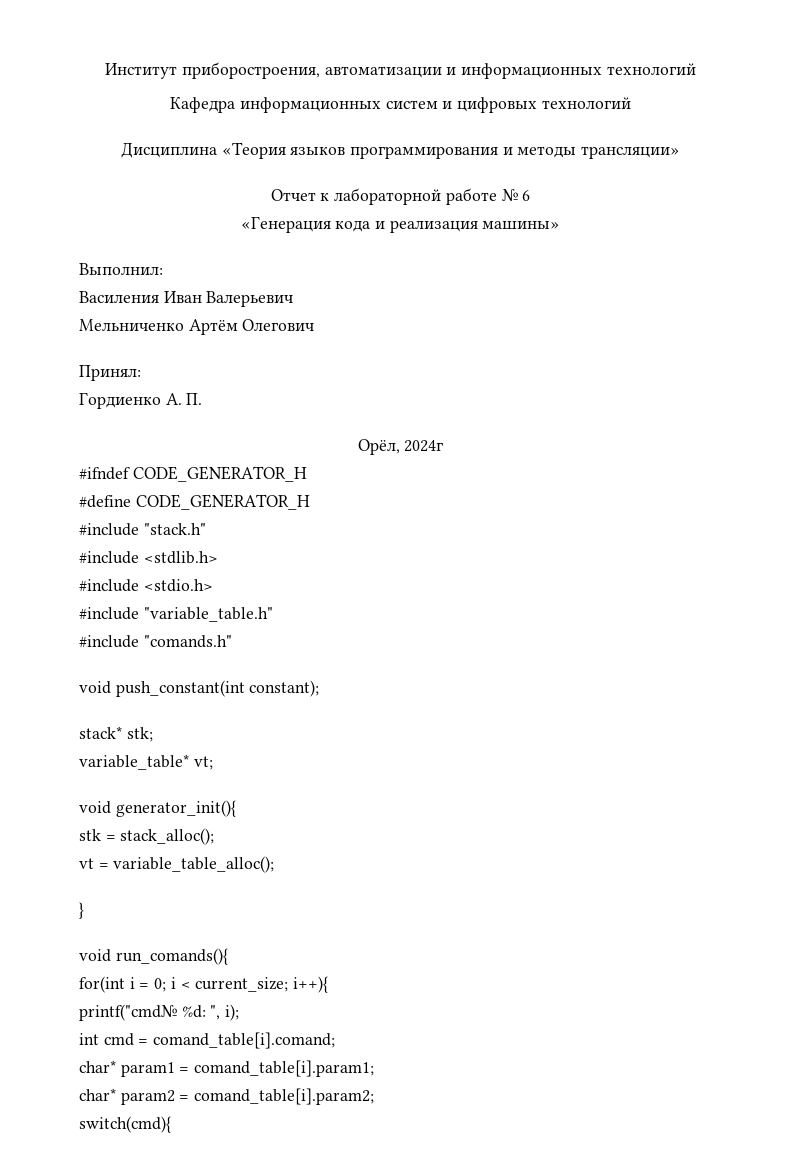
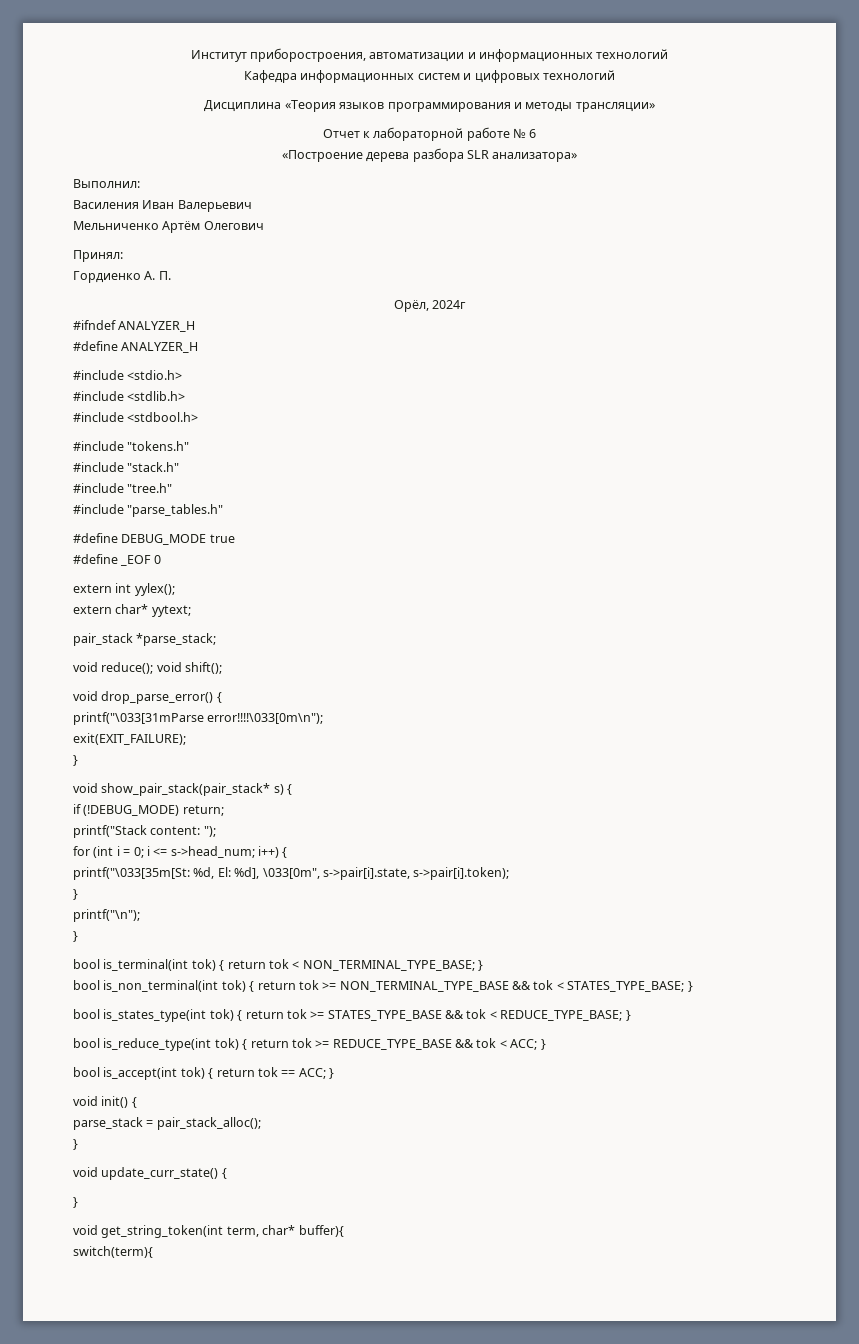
- «Генерация кода и реализация машины»
+ «Построение дерева разбора SLR анализатора»
- #ifndef CODE_GENERATOR_H
- #define CODE_GENERATOR_H
+ #ifndef ANALYZER_H
+ #define ANALYZER_H
+ #include <stdio.h>
+ #include <stdlib.h>
+ #include <stdbool.h>
+ #include "tokens.h"
- #include <stdlib.h>
- #include <stdio.h>
- #include "variable_table.h"
- #include "comands.h"
- void push_constant(int constant);
- stack* stk;
- variable_table* vt;
- void generator_init(){
- stk = stack_alloc();
- vt = variable_table_alloc();
+ #include "tree.h"
+ #include "parse_tables.h"
+ #define DEBUG_MODE true
+ #define _EOF 0
+ extern int yylex();
+ extern char* yytext;
+ pair_stack *parse_stack;
+ void reduce(); void shift();
+ void drop_parse_error() {
+ printf("\033[31mParse error!!!!\033[0m\n");
+ exit(EXIT_FAILURE);
  }
- void run_comands(){
- for(int i = 0; i < current_size; i++){
- printf("cmd№ %d: ", i);
- int cmd = comand_table[i].comand;
- char* param1 = comand_table[i].param1;
- char* param2 = comand_table[i].param2;
- switch(cmd){
+ void show_pair_stack(pair_stack* s) {
+ if (!DEBUG_MODE) return;
+ printf("Stack content: ");
+ for (int i = 0; i <= s->head_num; i++) {
+ printf("\033[35m[St: %d, El: %d], \033[0m", s->pair[i].state, s->pair[i].token);
+ }
+ printf("\n");
+ }
+ bool is_terminal(int tok) { return tok < NON_TERMINAL_TYPE_BASE; }
+ bool is_non_terminal(int tok) { return tok >= NON_TERMINAL_TYPE_BASE && tok < STATES_TYPE_BASE; }
+ bool is_states_type(int tok) { return tok >= STATES_TYPE_BASE && tok < REDUCE_TYPE_BASE; }
+ bool is_reduce_type(int tok) { return tok >= REDUCE_TYPE_BASE && tok < ACC; }
+ bool is_accept(int tok) { return tok == ACC; }
+ void init() {
+ parse_stack = pair_stack_alloc();
+ }
+ void update_curr_state() {
+ }
+ void get_string_token(int term, char* buffer){
+ switch(term){

